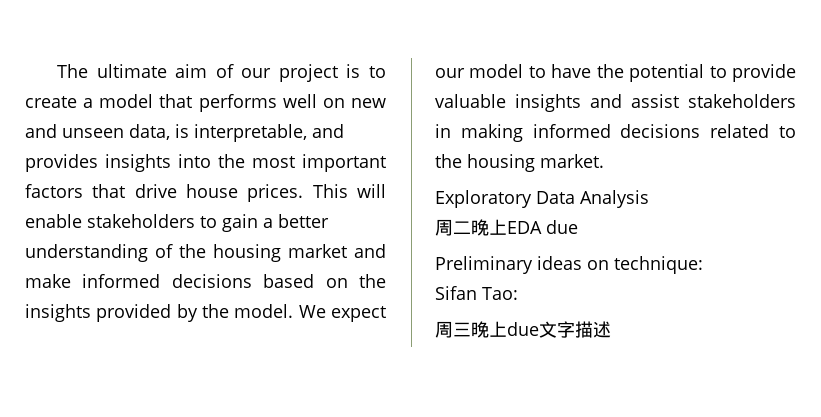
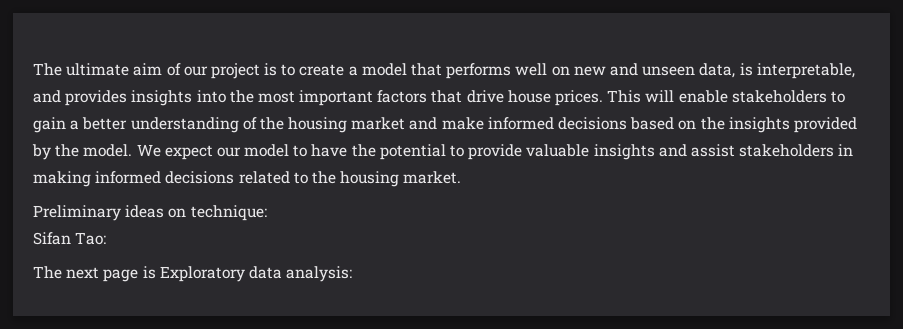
- Exploratory Data Analysis
- 周二晚上EDA due
- 周三晚上due文字描述
+ The next page is Exploratory data analysis:

